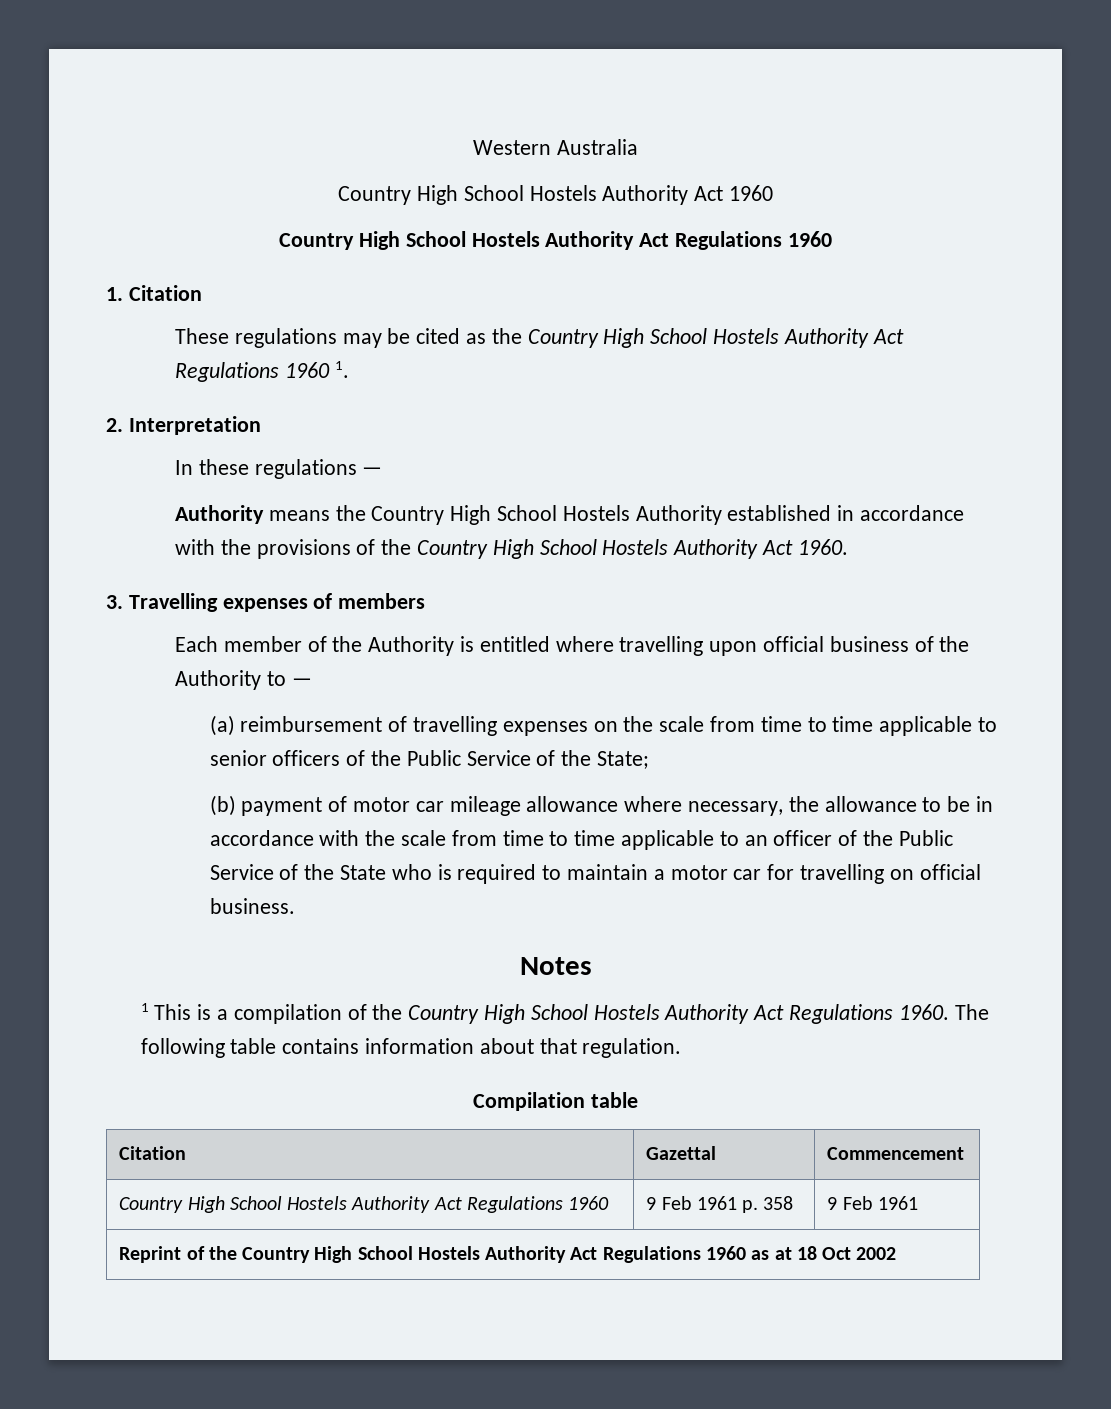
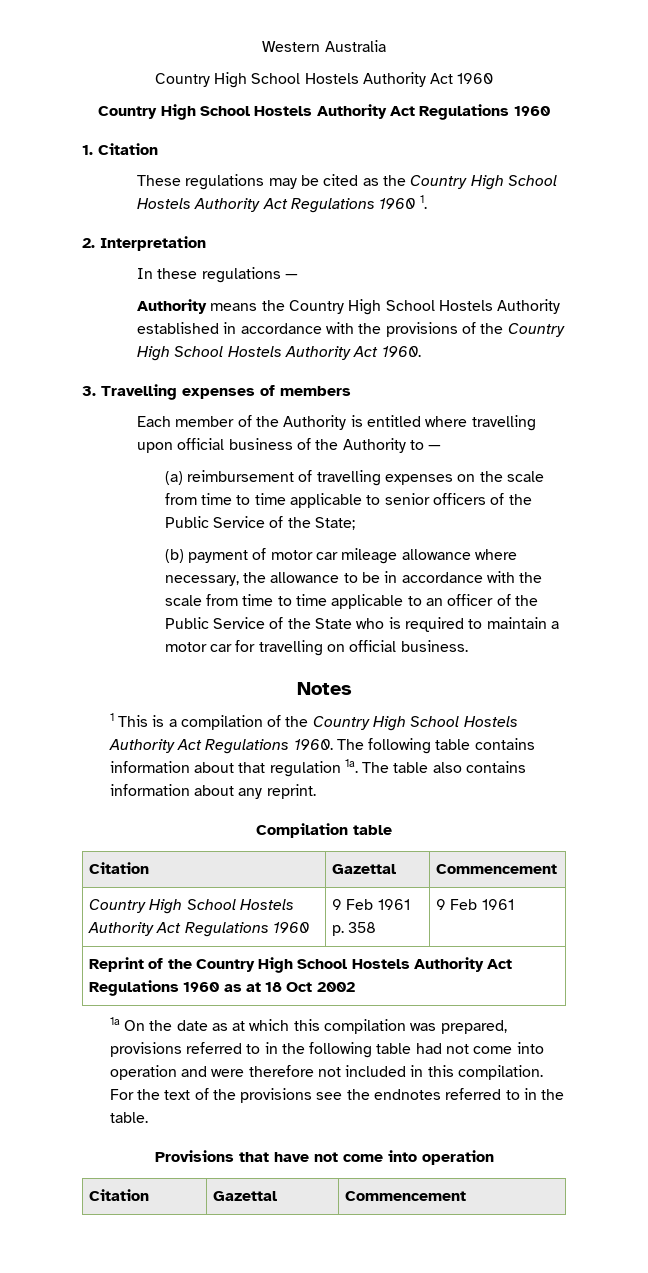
- The following table contains information about that regulation.
+ The following table contains information about that regulation 1a. The table also contains information about any reprint.
+ 1a On the date as at which this compilation was prepared, provisions referred to in the following table had not come into operation and were therefore not included in this compilation. For the text of the provisions see the endnotes referred to in the table.
+ Provisions that have not come into operation
+ Citation | Gazettal | Commencement

